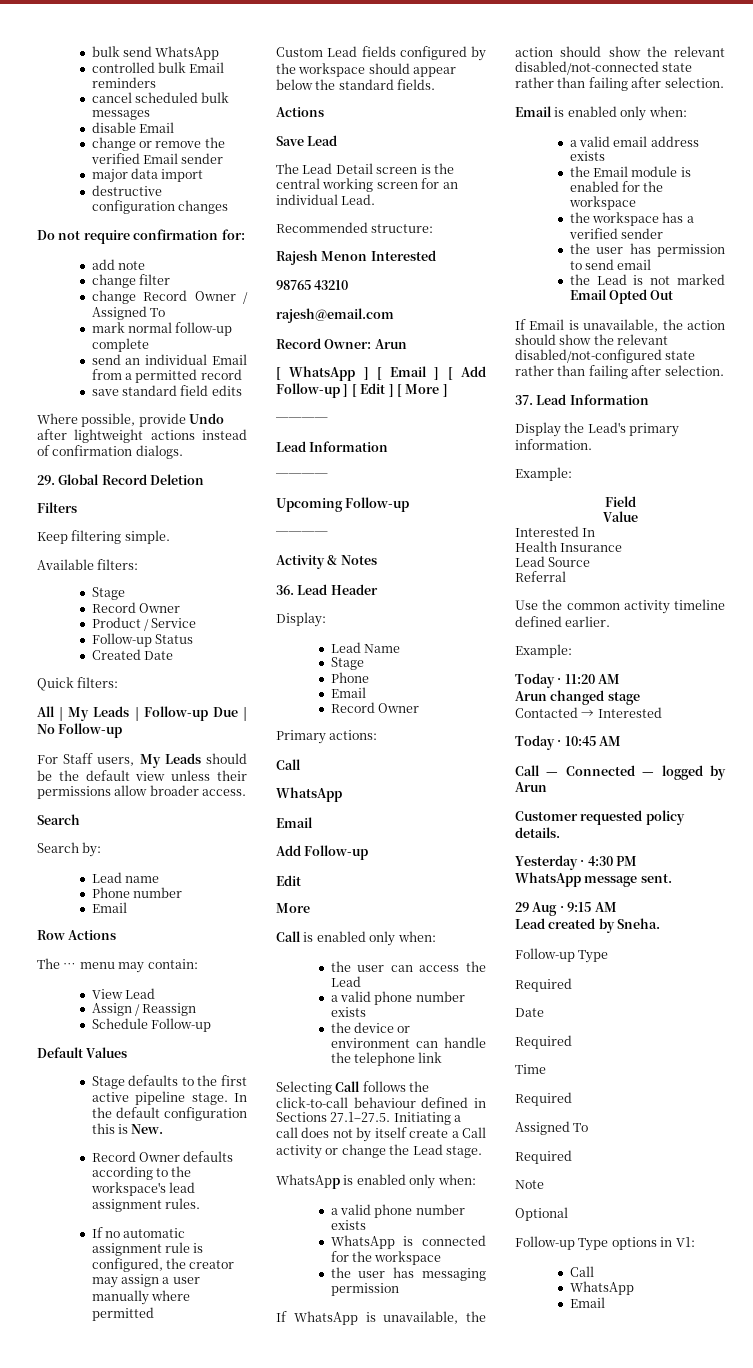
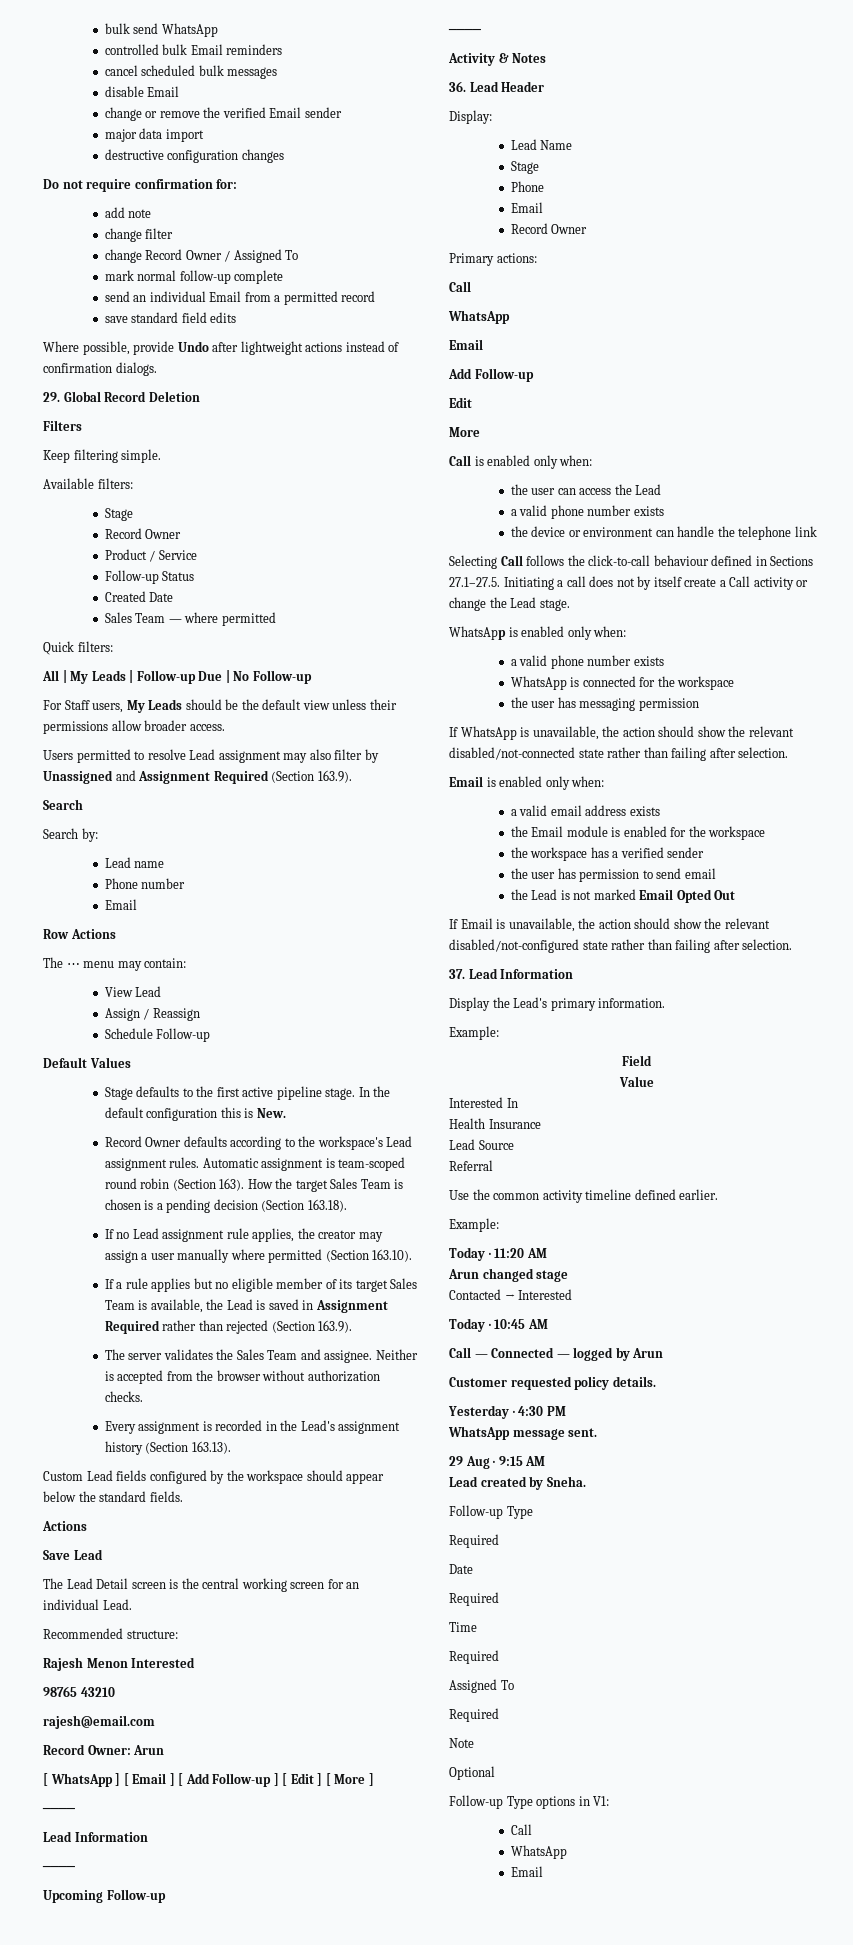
+ Sales Team — where permitted
+ Users permitted to resolve Lead assignment may also filter by Unassigned and Assignment Required (Section 163.9).
- Record Owner defaults according to the workspace's lead assignment rules.
+ Record Owner defaults according to the workspace's Lead assignment rules. Automatic assignment is team-scoped round robin (Section 163). How the target Sales Team is chosen is a pending decision (Section 163.18).
- If no automatic assignment rule is configured, the creator may assign a user manually where permitted
+ If no Lead assignment rule applies, the creator may assign a user manually where permitted (Section 163.10).
+ If a rule applies but no eligible member of its target Sales Team is available, the Lead is saved in Assignment Required rather than rejected (Section 163.9).
+ The server validates the Sales Team and assignee. Neither is accepted from the browser without authorization checks.
+ Every assignment is recorded in the Lead's assignment history (Section 163.13).

